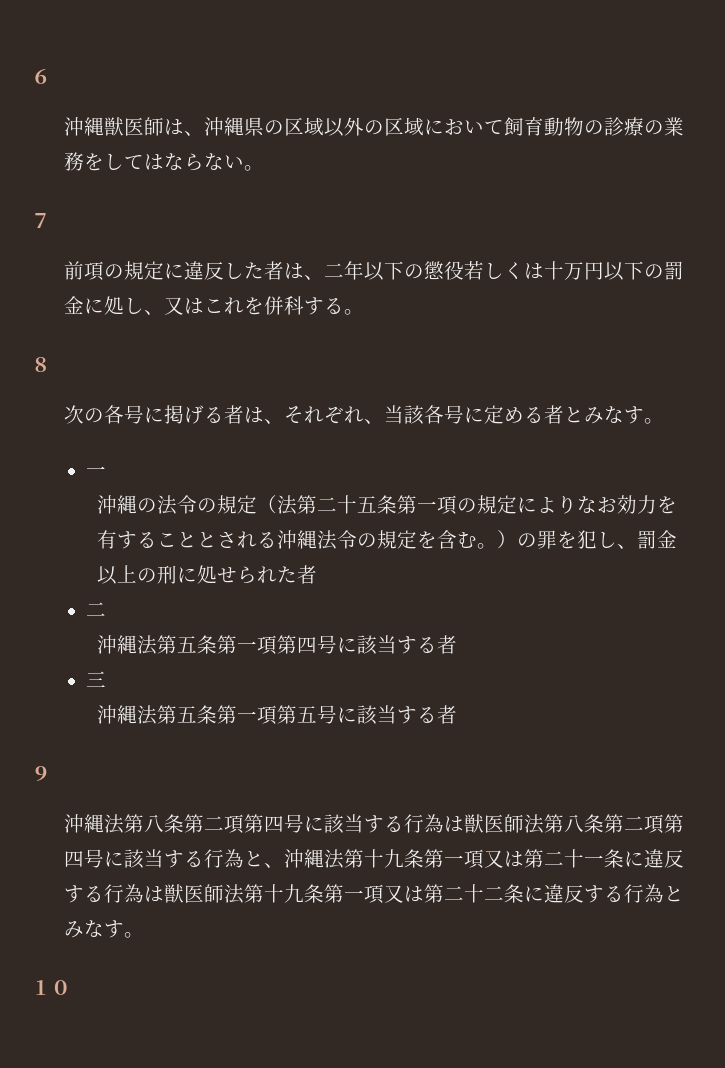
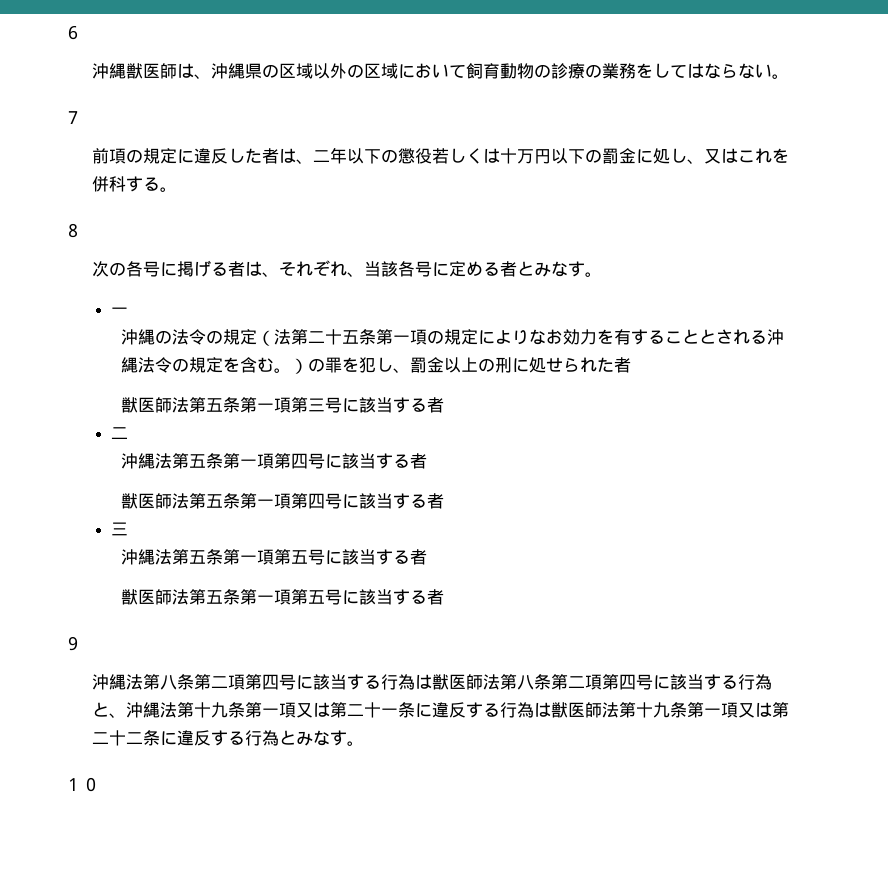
+ 獣医師法第五条第一項第三号に該当する者
+ 獣医師法第五条第一項第四号に該当する者
+ 獣医師法第五条第一項第五号に該当する者

